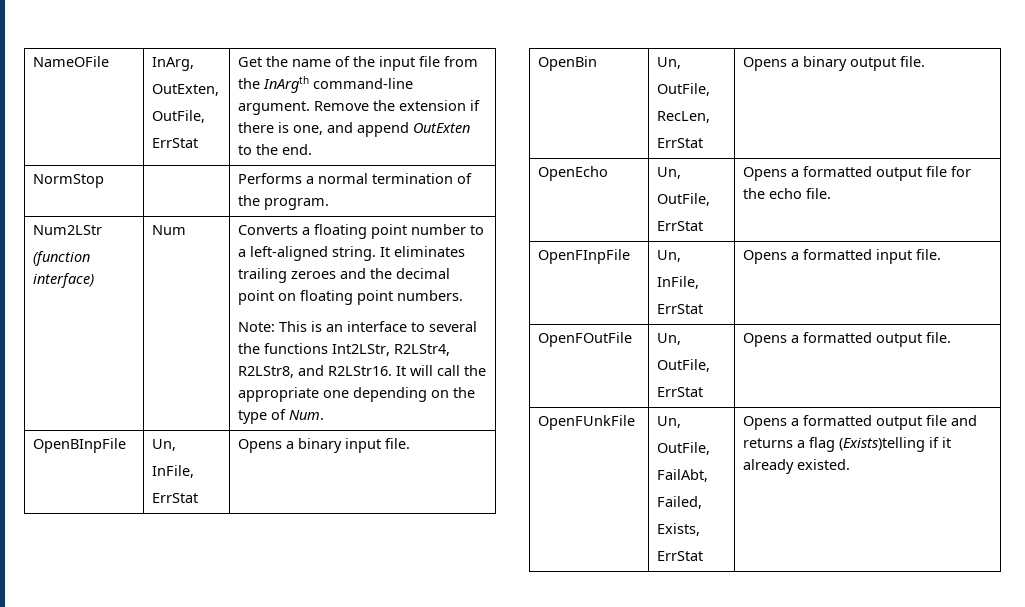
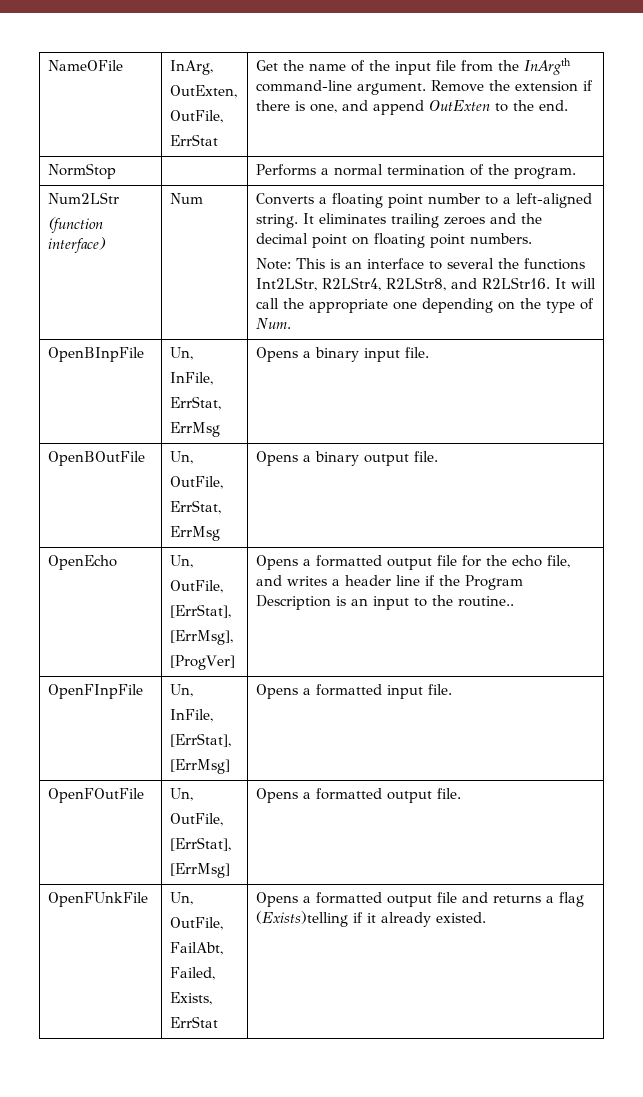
  OpenBInpFile | Un,
  InFile,
- ErrStat | Opens a binary input file.
+ ErrStat,
+ ErrMsg | Opens a binary input file.
- OpenBin | Un,
+ OpenBOutFile | Un,
  OutFile,
- RecLen,
- ErrStat | Opens a binary output file.
+ ErrStat,
+ ErrMsg | Opens a binary output file.
  OpenEcho | Un,
  OutFile,
- ErrStat | Opens a formatted output file for the echo file.
+ [ErrStat],
+ [ErrMsg],
+ [ProgVer] | Opens a formatted output file for the echo file, and writes a header line if the Program Description is an input to the routine..
  OpenFInpFile | Un,
  InFile,
- ErrStat | Opens a formatted input file.
+ [ErrStat],
+ [ErrMsg] | Opens a formatted input file.
  OpenFOutFile | Un,
  OutFile,
- ErrStat | Opens a formatted output file.
+ [ErrStat],
+ [ErrMsg] | Opens a formatted output file.

